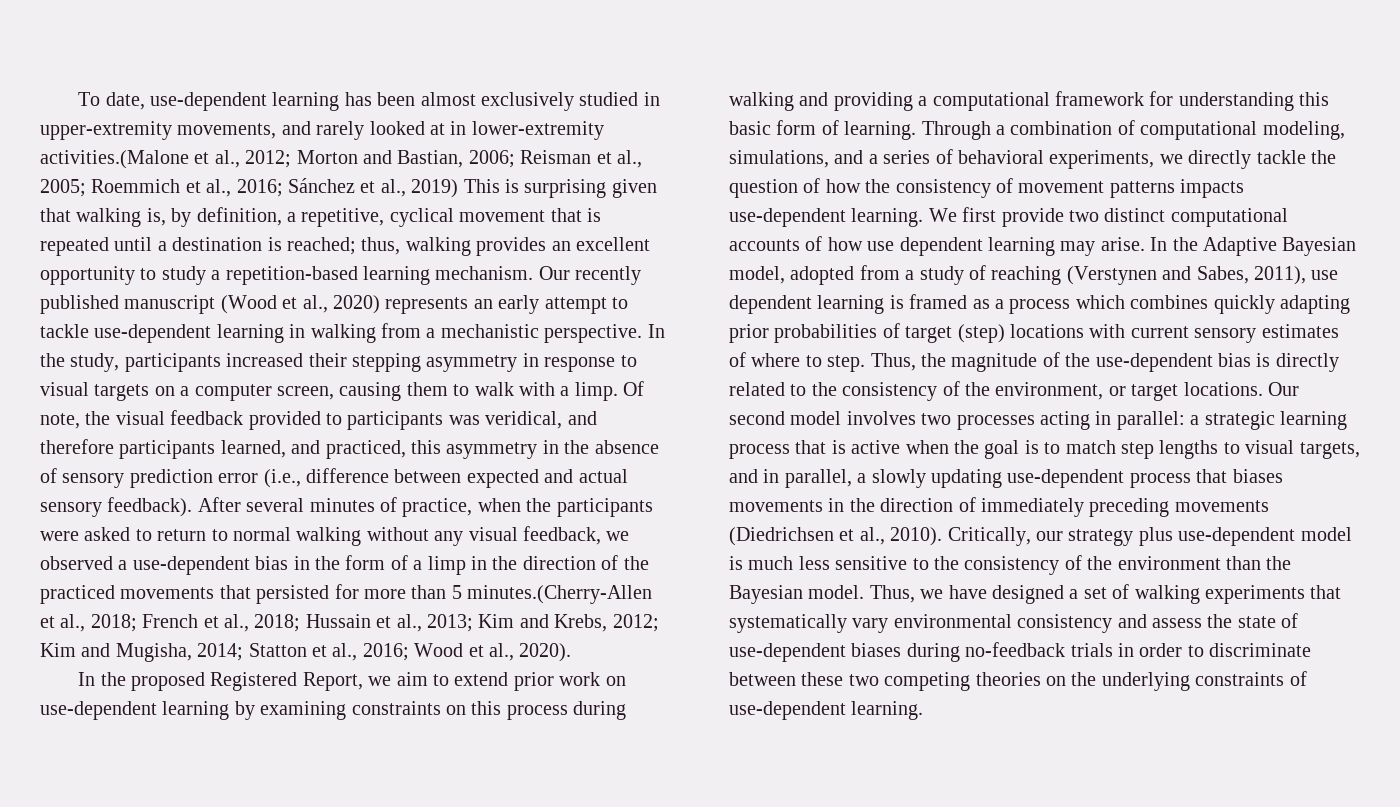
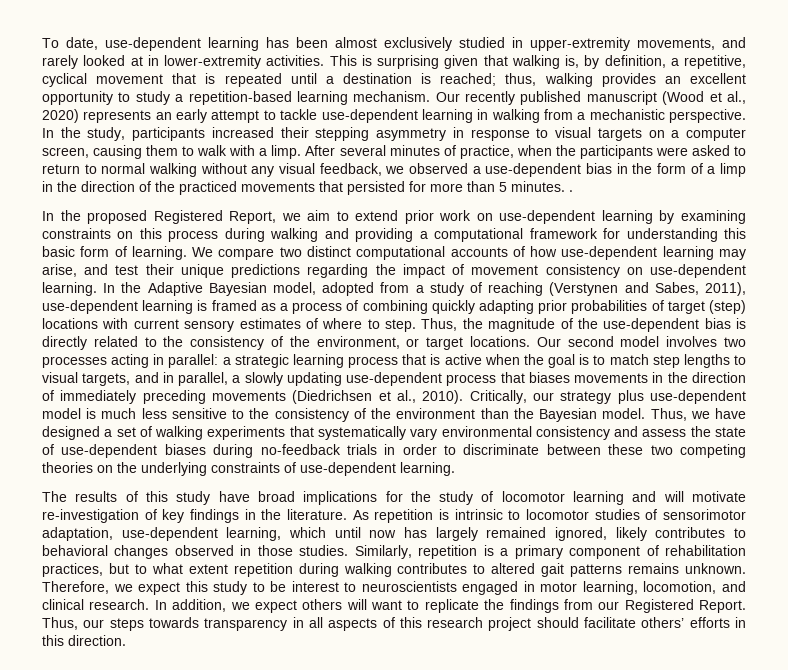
- To date, use-dependent learning has been almost exclusively studied in upper-extremity movements, and rarely looked at in lower-extremity activities.(Malone et al., 2012; Morton and Bastian, 2006; Reisman et al., 2005; Roemmich et al., 2016; Sánchez et al., 2019) This is surprising given that walking is, by definition, a repetitive, cyclical movement that is repeated until a destination is reached; thus, walking provides an excellent opportunity to study a repetition-based learning mechanism.
+ To date, use-dependent learning has been almost exclusively studied in upper-extremity movements, and rarely looked at in lower-extremity activities. This is surprising given that walking is, by definition, a repetitive, cyclical movement that is repeated until a destination is reached; thus, walking provides an excellent opportunity to study a repetition-based learning mechanism.
- Of note, the visual feedback provided to participants was veridical, and therefore participants learned, and practiced, this asymmetry in the absence of sensory prediction error (i.e., difference between expected and actual sensory feedback).
- After several minutes of practice, when the participants were asked to return to normal walking without any visual feedback, we observed a use-dependent bias in the form of a limp in the direction of the practiced movements that persisted for more than 5 minutes.(Cherry-Allen et al., 2018; French et al., 2018; Hussain et al., 2013; Kim and Krebs, 2012; Kim and Mugisha, 2014; Statton et al., 2016; Wood et al., 2020).
+ After several minutes of practice, when the participants were asked to return to normal walking without any visual feedback, we observed a use-dependent bias in the form of a limp in the direction of the practiced movements that persisted for more than 5 minutes. .
- Through a combination of computational modeling, simulations, and a series of behavioral experiments, we directly tackle the question of how the consistency of movement patterns impacts use-dependent learning. We first provide two distinct computational accounts of how use dependent learning may arise.
+ We compare two distinct computational accounts of how use-dependent learning may arise, and test their unique predictions regarding the impact of movement consistency on use-dependent learning.
- In the Adaptive Bayesian model, adopted from a study of reaching (Verstynen and Sabes, 2011), use dependent learning is framed as a process which combines quickly adapting prior probabilities of target (step) locations with current sensory estimates of where to step.
+ In the Adaptive Bayesian model, adopted from a study of reaching (Verstynen and Sabes, 2011), use-dependent learning is framed as a process of combining quickly adapting prior probabilities of target (step) locations with current sensory estimates of where to step.
+ The results of this study have broad implications for the study of locomotor learning and will motivate re-investigation of key findings in the literature. As repetition is intrinsic to locomotor studies of sensorimotor adaptation, use-dependent learning, which until now has largely remained ignored, likely contributes to behavioral changes observed in those studies. Similarly, repetition is a primary component of rehabilitation practices, but to what extent repetition during walking contributes to altered gait patterns remains unknown. Therefore, we expect this study to be interest to neuroscientists engaged in motor learning, locomotion, and clinical research. In addition, we expect others will want to replicate the findings from our Registered Report. Thus, our steps towards transparency in all aspects of this research project should facilitate others’ efforts in this direction.

